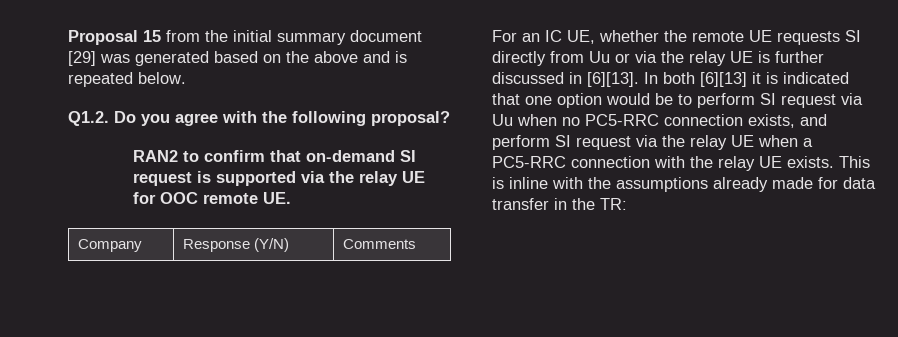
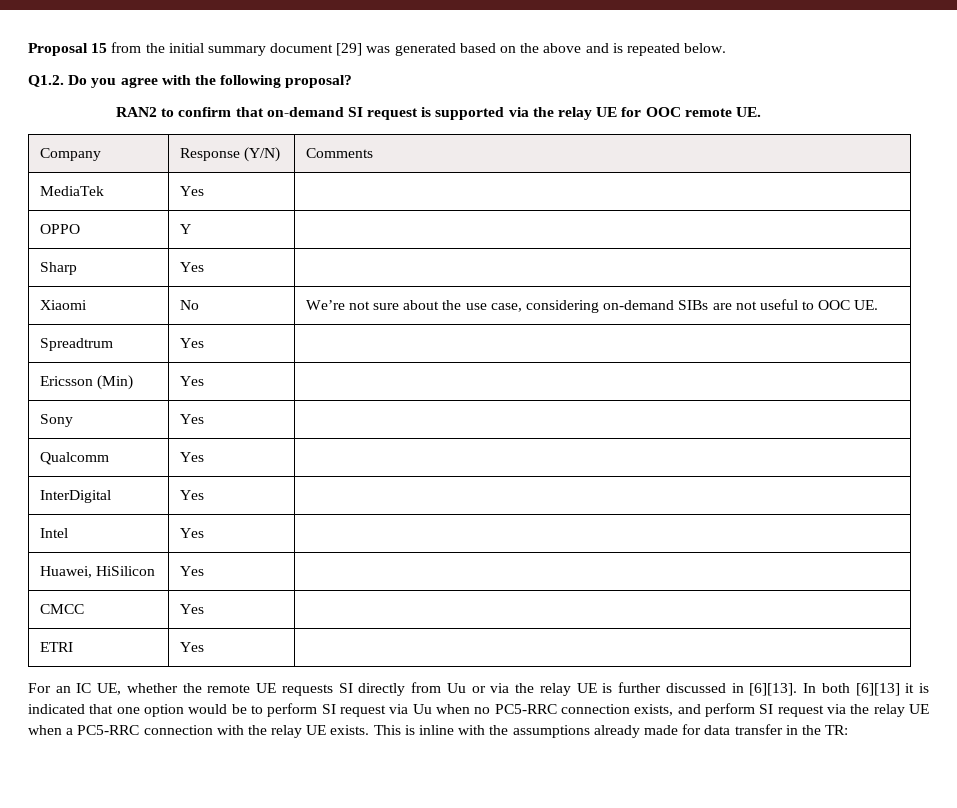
+ MediaTek | Yes |
+ OPPO | Y |
+ Sharp | Yes |
+ Xiaomi | No | We’re not sure about the use case, considering on-demand SIBs are not useful to OOC UE.
+ Spreadtrum | Yes |
+ Ericsson (Min) | Yes |
+ Sony | Yes |
+ Qualcomm | Yes |
+ InterDigital | Yes |
+ Intel | Yes |
+ Huawei, HiSilicon | Yes |
+ CMCC | Yes |
+ ETRI | Yes |

